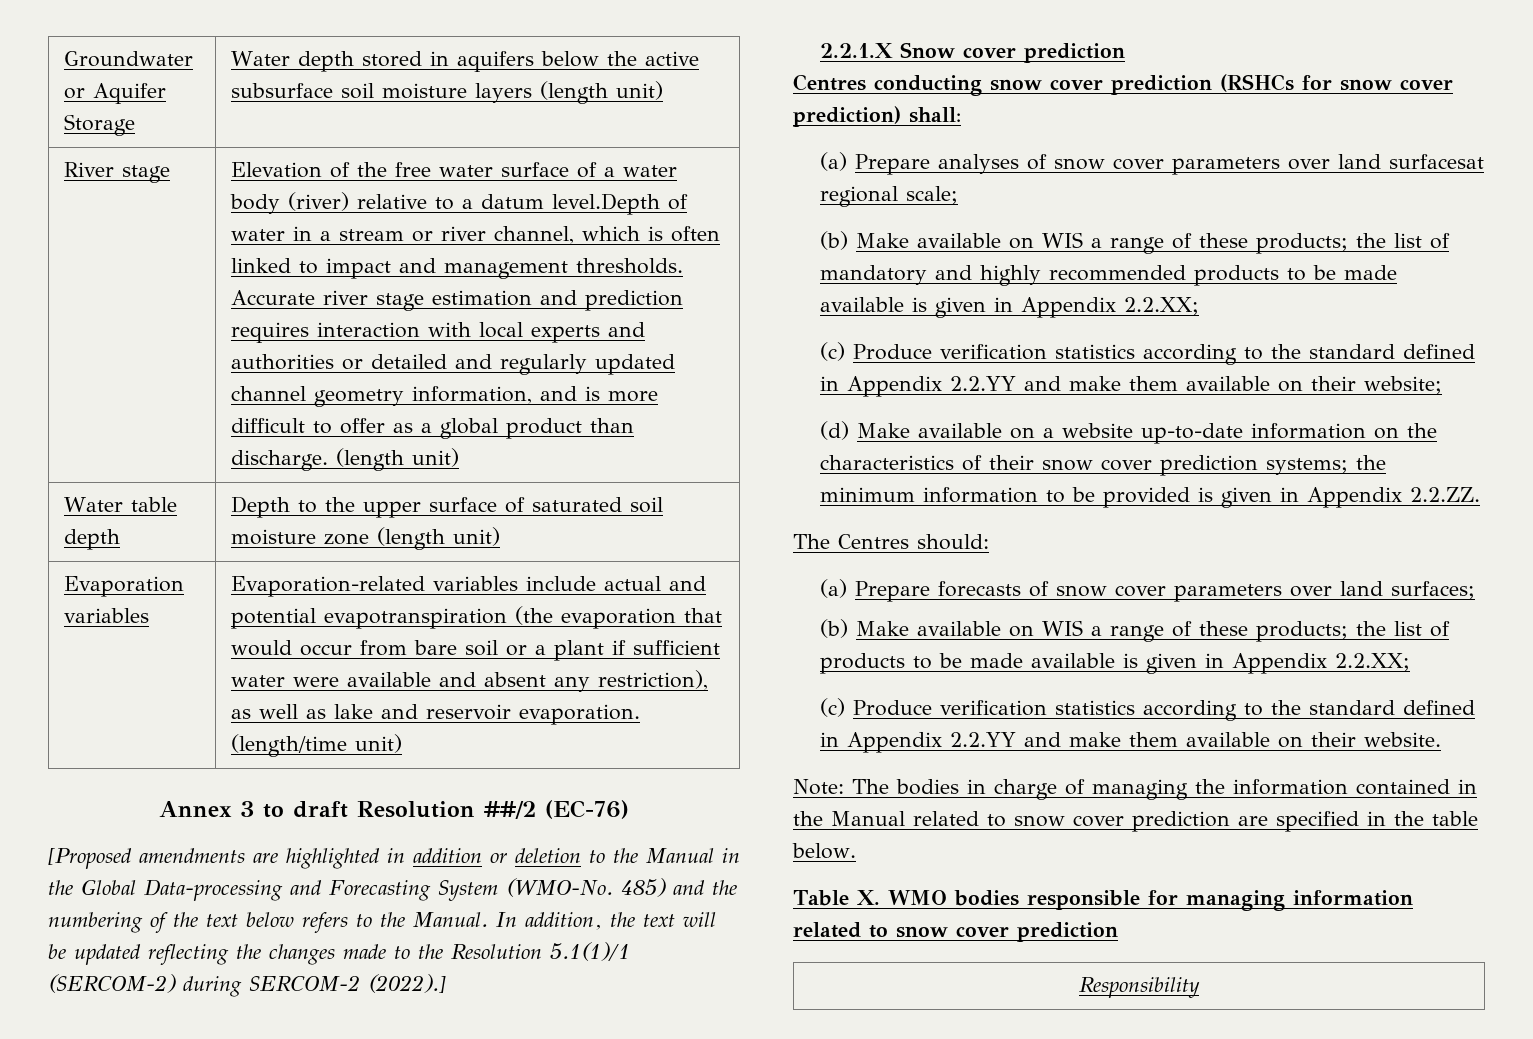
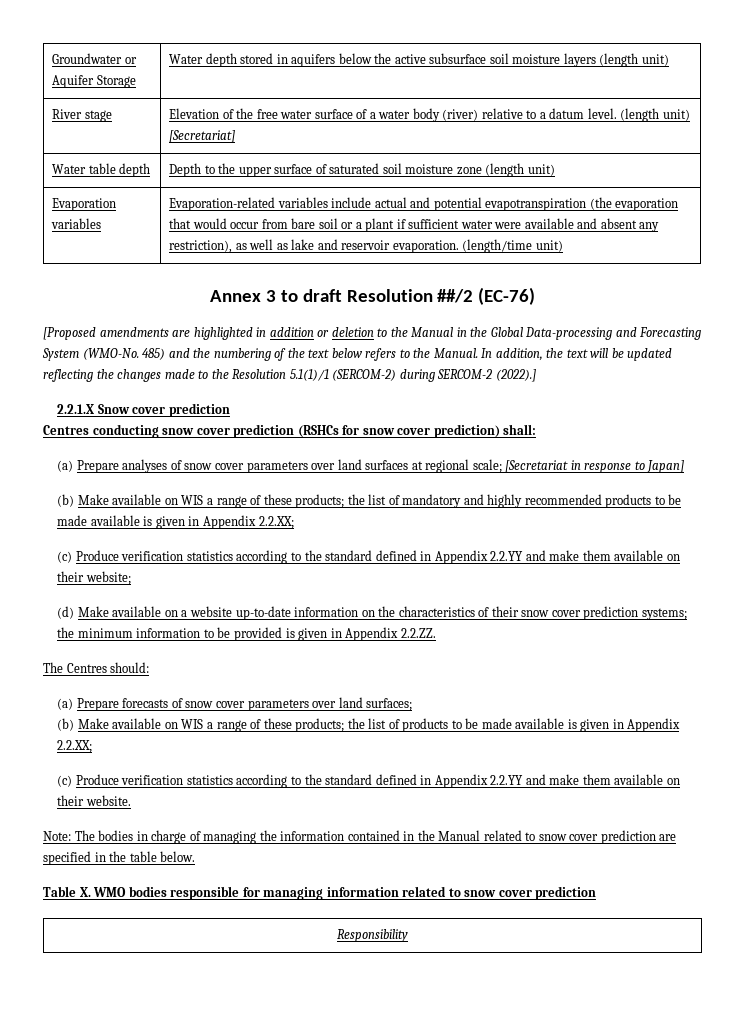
- Elevation of the free water surface of a water body (river) relative to a datum level.Depth of water in a stream or river channel, which is often linked to impact and management thresholds. Accurate river stage estimation and prediction requires interaction with local experts and authorities or detailed and regularly updated channel geometry information, and is more difficult to offer as a global product than discharge. (length unit)
+ Elevation of the free water surface of a water body (river) relative to a datum level. (length unit) [Secretariat]
- (a) Prepare analyses of snow cover parameters over land surfacesat regional scale;
+ (a) Prepare analyses of snow cover parameters over land surfaces at regional scale; [Secretariat in response to Japan]

